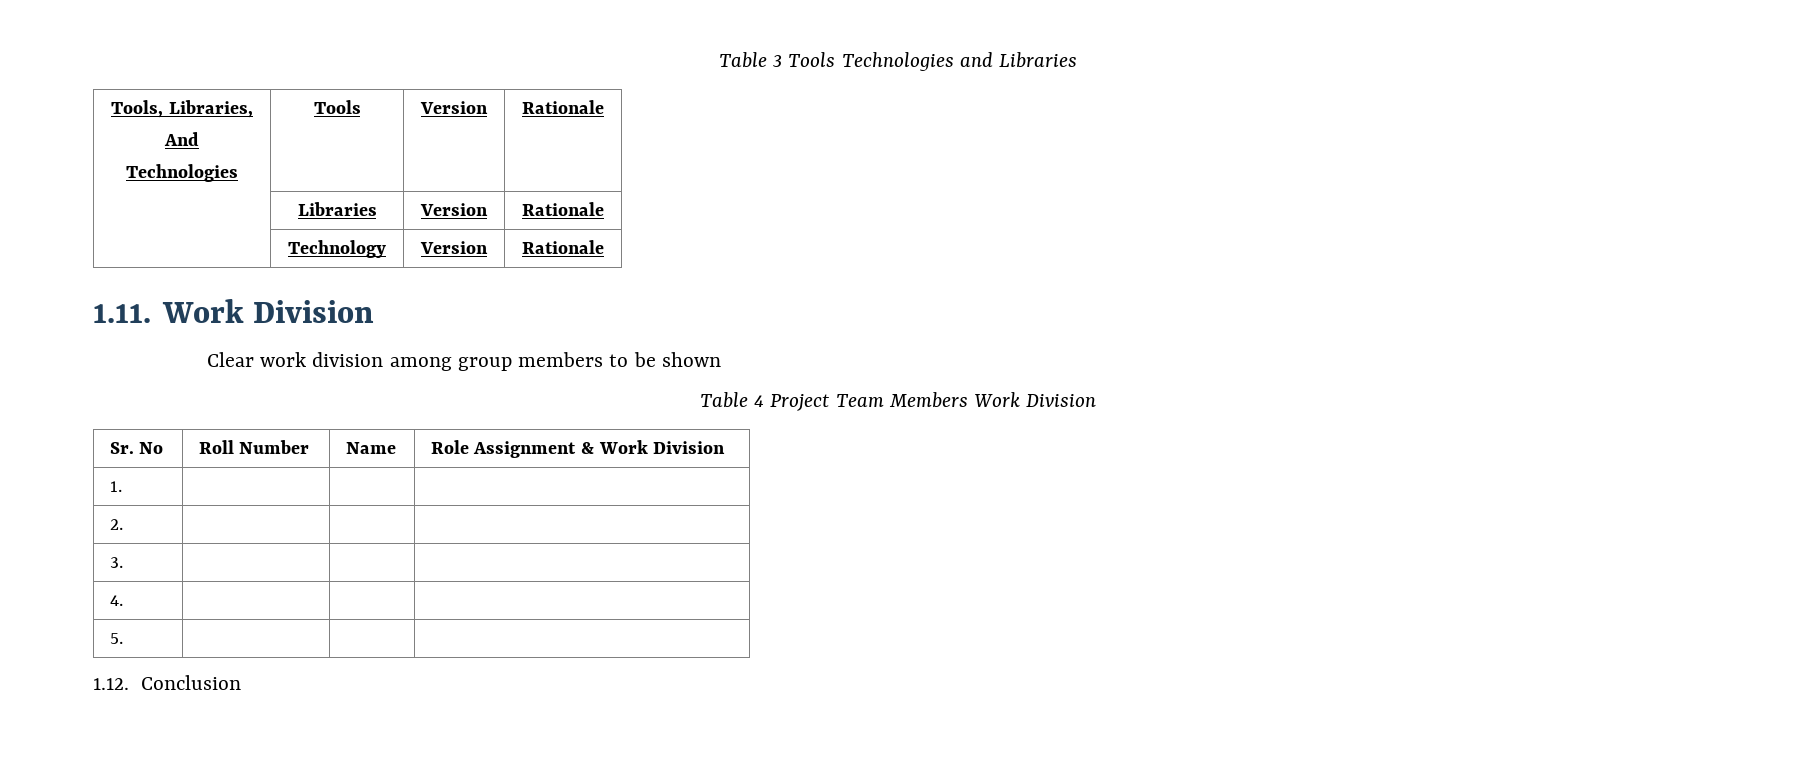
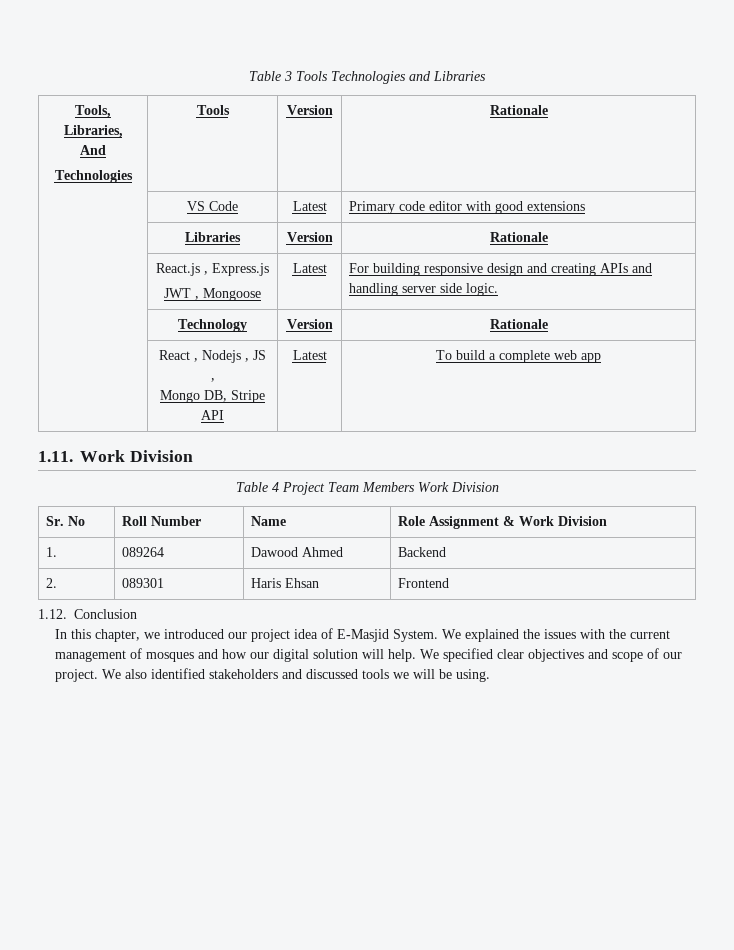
+ | VS Code | Latest | Primary code editor with good extensions
  | Libraries | Version | Rationale
+ | React.js , Express.js
+ JWT , Mongoose | Latest | For building responsive design and creating APIs and handling server side logic.
  | Technology | Version | Rationale
+ | React , Nodejs , JS ,
+ Mongo DB, Stripe API | Latest | To build a complete web app
  1.11. Work Division
- Clear work division among group members to be shown
- 1. | | |
- 2. | | |
- 3. | | |
- 4. | | |
- 5. | | |
+ 1. | 089264 | Dawood Ahmed | Backend
+ 2. | 089301 | Haris Ehsan | Frontend
  1.12. Conclusion
+ In this chapter, we introduced our project idea of E-Masjid System. We explained the issues with the current management of mosques and how our digital solution will help. We specified clear objectives and scope of our project. We also identified stakeholders and discussed tools we will be using.

